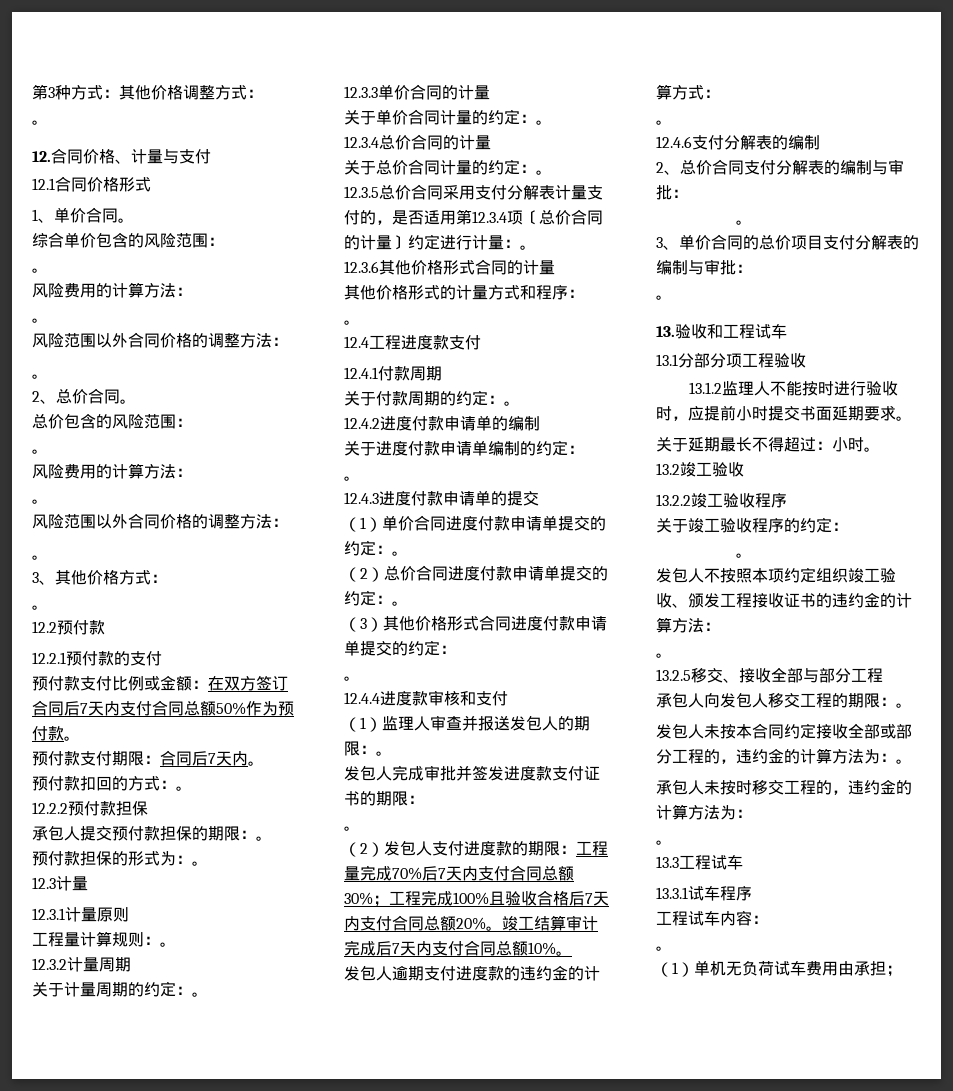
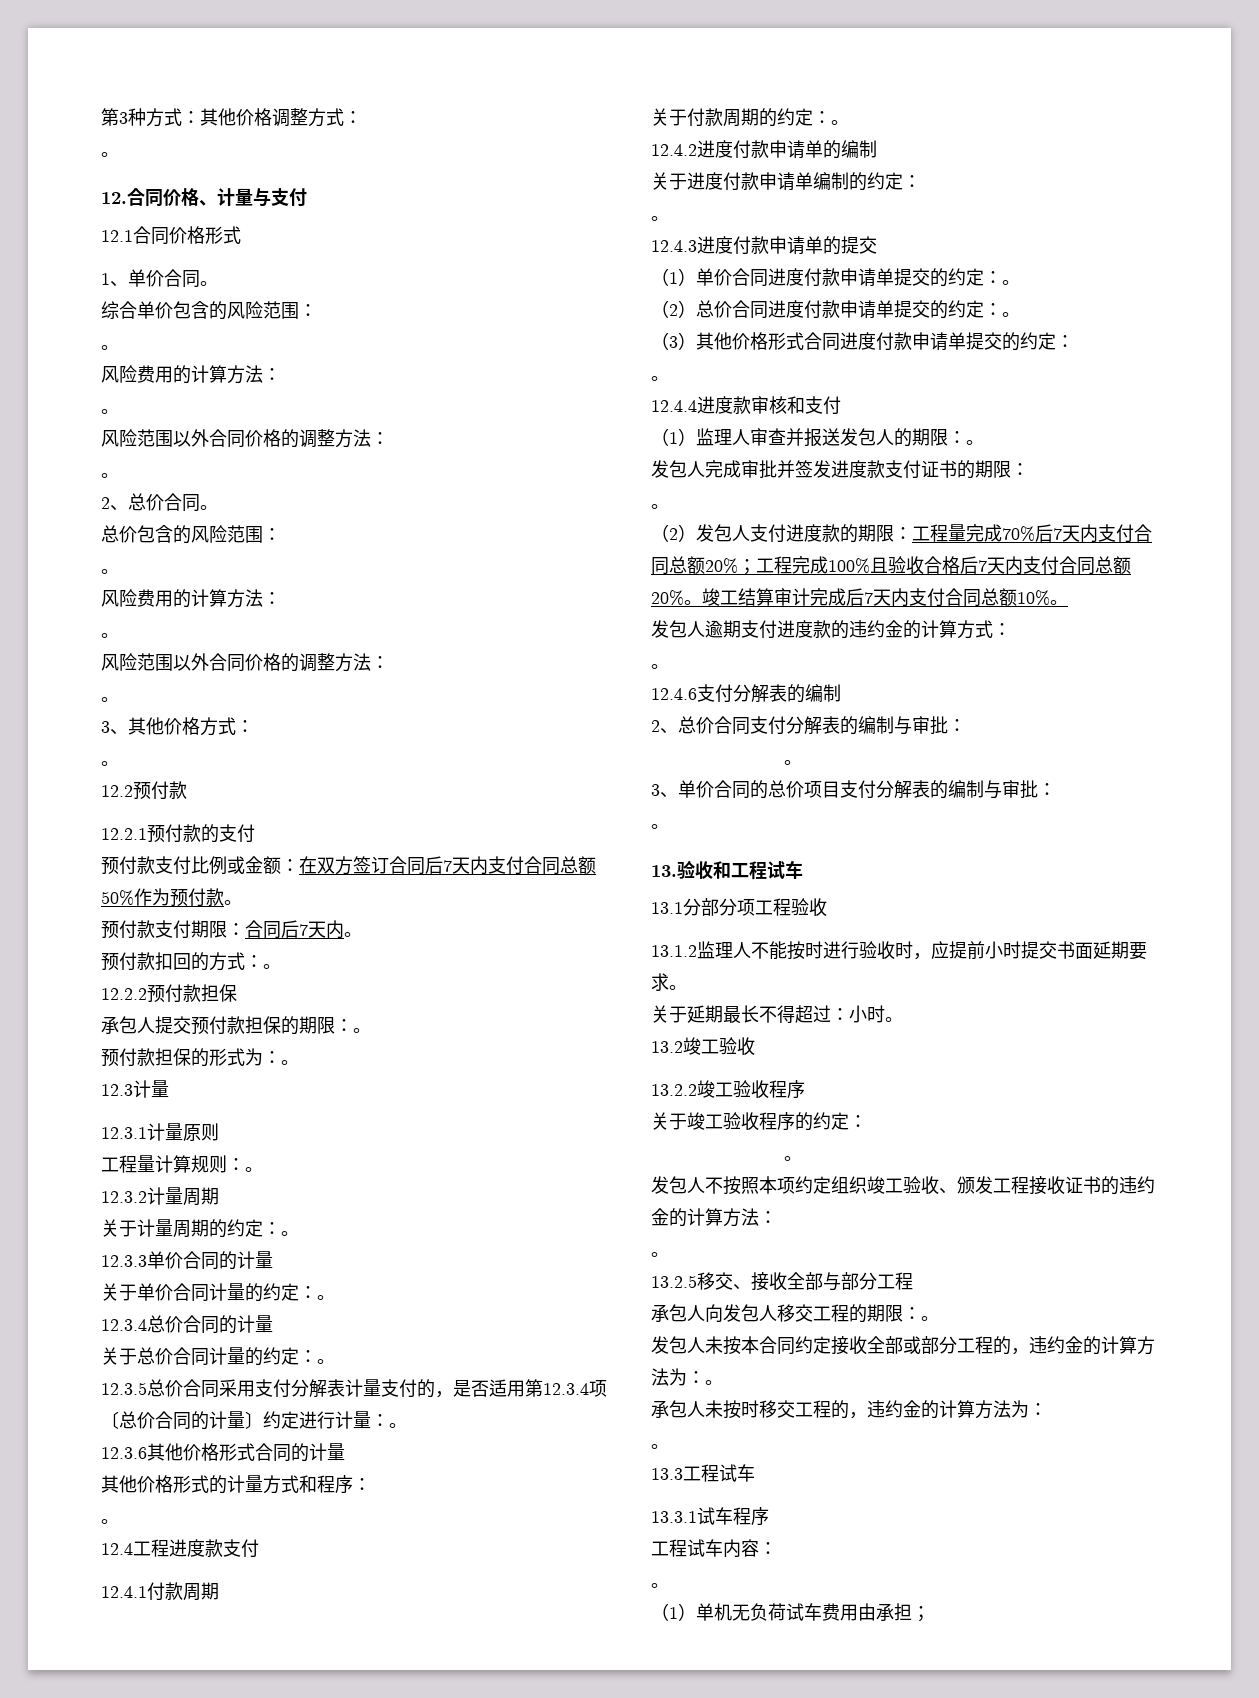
- （2）发包人支付进度款的期限：工程量完成70%后7天内支付合同总额30%；工程完成100%且验收合格后7天内支付合同总额20%。
+ （2）发包人支付进度款的期限：工程量完成70%后7天内支付合同总额20%；工程完成100%且验收合格后7天内支付合同总额20%。

